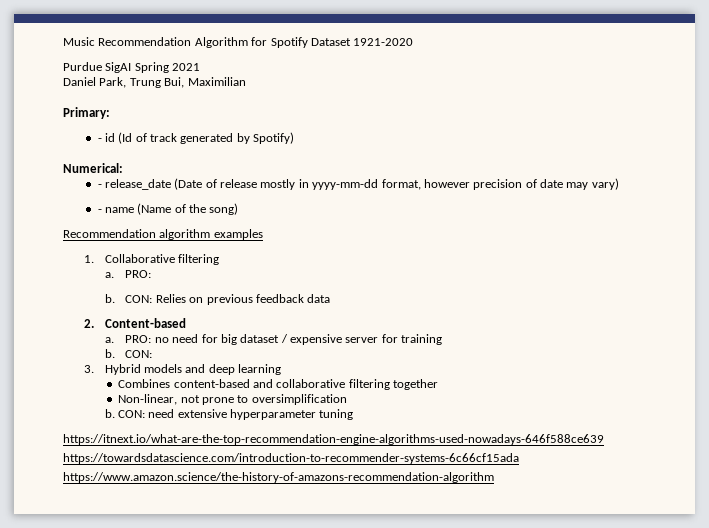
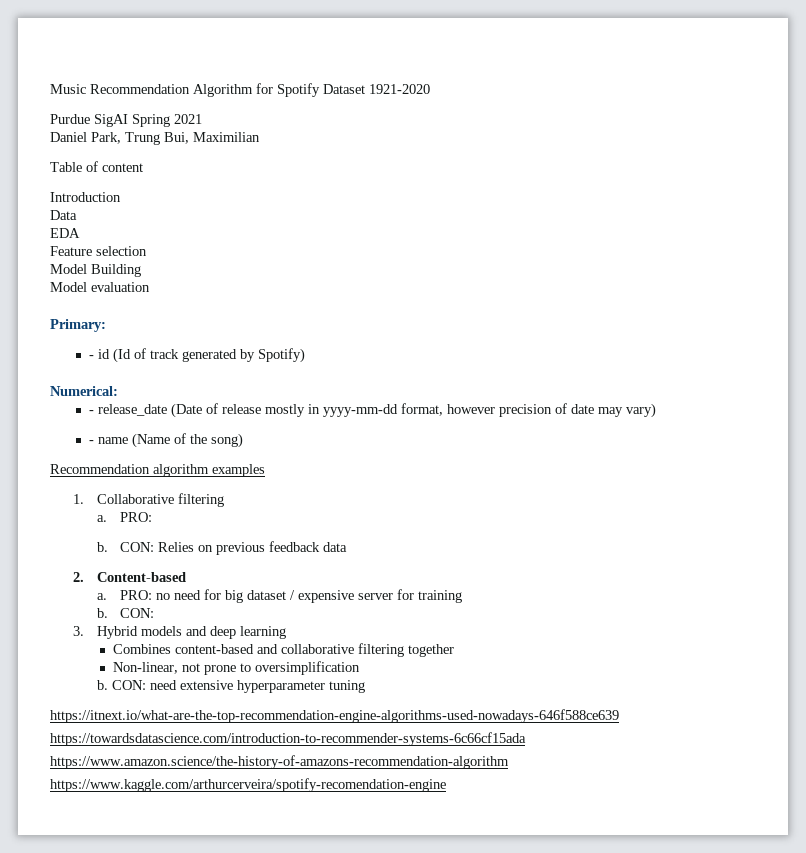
+ Table of content
+ Introduction
+ Data
+ EDA
+ Feature selection
+ Model Building
+ Model evaluation
+ https://www.kaggle.com/arthurcerveira/spotify-recomendation-engine

